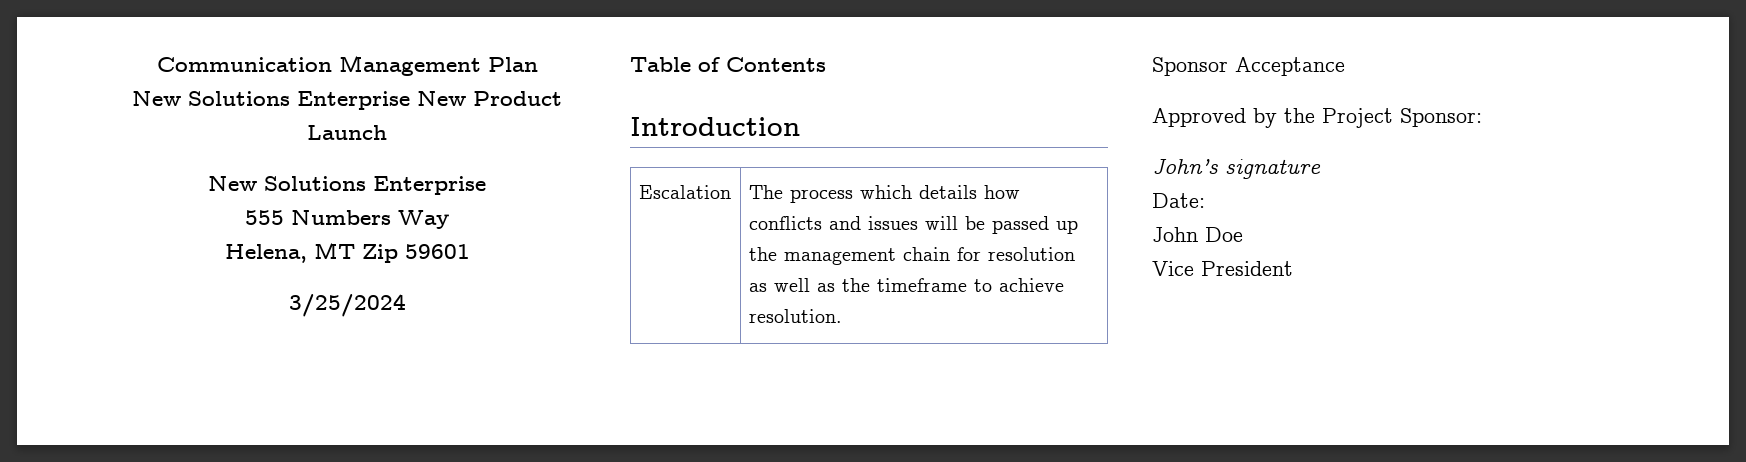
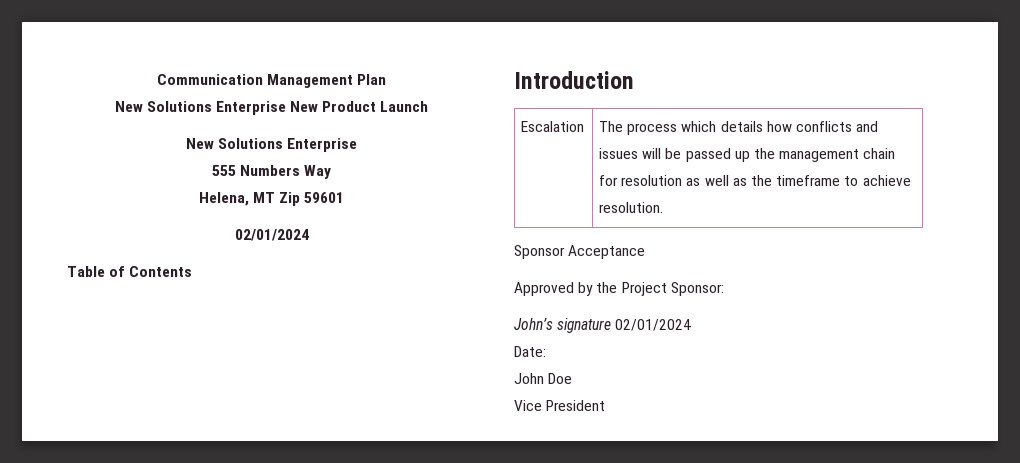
  Helena, MT Zip 59601
- 3/25/2024
+ 02/01/2024
- John’s signature
+ John’s signature 02/01/2024

